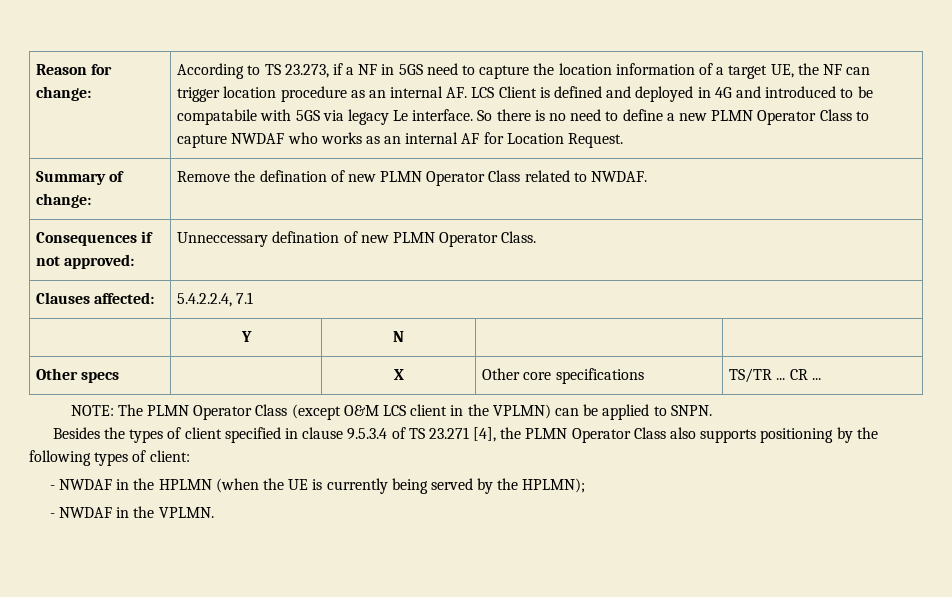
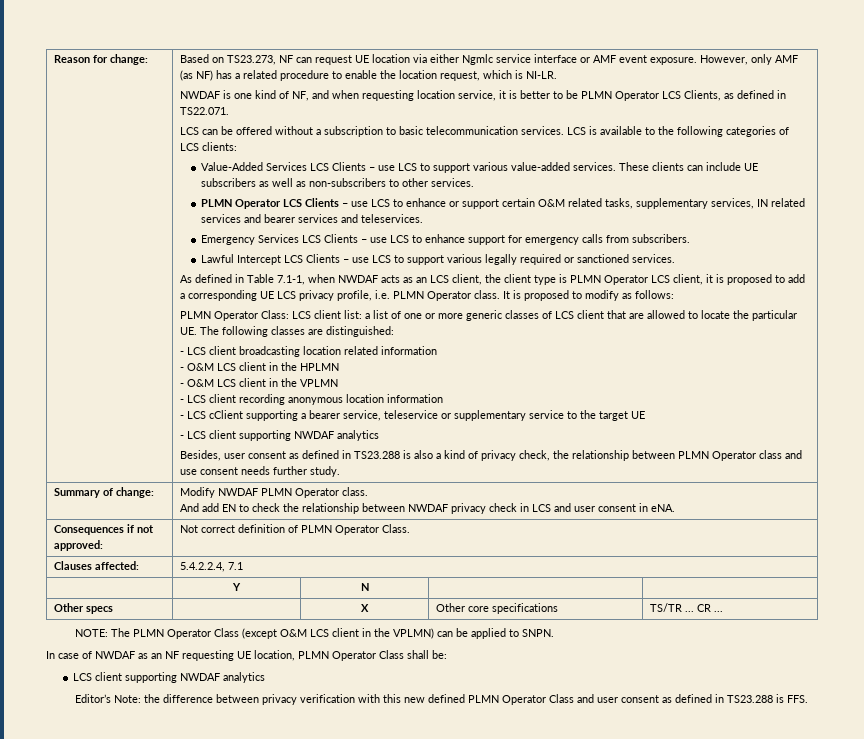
- According to TS 23.273, if a NF in 5GS need to capture the location information of a target UE, the NF can trigger location procedure as an internal AF. LCS Client is defined and deployed in 4G and introduced to be compatabile with 5GS via legacy Le interface. So there is no need to define a new PLMN Operator Class to capture NWDAF who works as an internal AF for Location Request.
- Summary of change: | Remove the defination of new PLMN Operator Class related to NWDAF.
+ Based on TS23.273, NF can request UE location via either Ngmlc service interface or AMF event exposure. However, only AMF (as NF) has a related procedure to enable the location request, which is NI-LR.
+ NWDAF is one kind of NF, and when requesting location service, it is better to be PLMN Operator LCS Clients, as defined in TS22.071.
+ LCS can be offered without a subscription to basic telecommunication services. LCS is available to the following categories of LCS clients:
+ Value-Added Services LCS Clients – use LCS to support various value-added services. These clients can include UE subscribers as well as non-subscribers to other services.
+ PLMN Operator LCS Clients – use LCS to enhance or support certain O&M related tasks, supplementary services, IN related services and bearer services and teleservices.
+ Emergency Services LCS Clients – use LCS to enhance support for emergency calls from subscribers.
+ Lawful Intercept LCS Clients – use LCS to support various legally required or sanctioned services.
+ As defined in Table 7.1-1, when NWDAF acts as an LCS client, the client type is PLMN Operator LCS client, it is proposed to add a corresponding UE LCS privacy profile, i.e. PLMN Operator class. It is proposed to modify as follows:
+ PLMN Operator Class: LCS client list: a list of one or more generic classes of LCS client that are allowed to locate the particular UE. The following classes are distinguished:
+ - LCS client broadcasting location related information
+ - O&M LCS client in the HPLMN
+ - O&M LCS client in the VPLMN
+ - LCS client recording anonymous location information
+ - LCS cClient supporting a bearer service, teleservice or supplementary service to the target UE
+ - LCS client supporting NWDAF analytics
+ Besides, user consent as defined in TS23.288 is also a kind of privacy check, the relationship between PLMN Operator class and use consent needs further study.
+ Summary of change: | Modify NWDAF PLMN Operator class.
+ And add EN to check the relationship between NWDAF privacy check in LCS and user consent in eNA.
- Consequences if not approved: | Unneccessary defination of new PLMN Operator Class.
+ Consequences if not approved: | Not correct definition of PLMN Operator Class.
- Besides the types of client specified in clause 9.5.3.4 of TS 23.271 [4], the PLMN Operator Class also supports positioning by the following types of client:
- - NWDAF in the HPLMN (when the UE is currently being served by the HPLMN);
- - NWDAF in the VPLMN.
+ In case of NWDAF as an NF requesting UE location, PLMN Operator Class shall be:
+ LCS client supporting NWDAF analytics
+ Editor’s Note: the difference between privacy verification with this new defined PLMN Operator Class and user consent as defined in TS23.288 is FFS.

